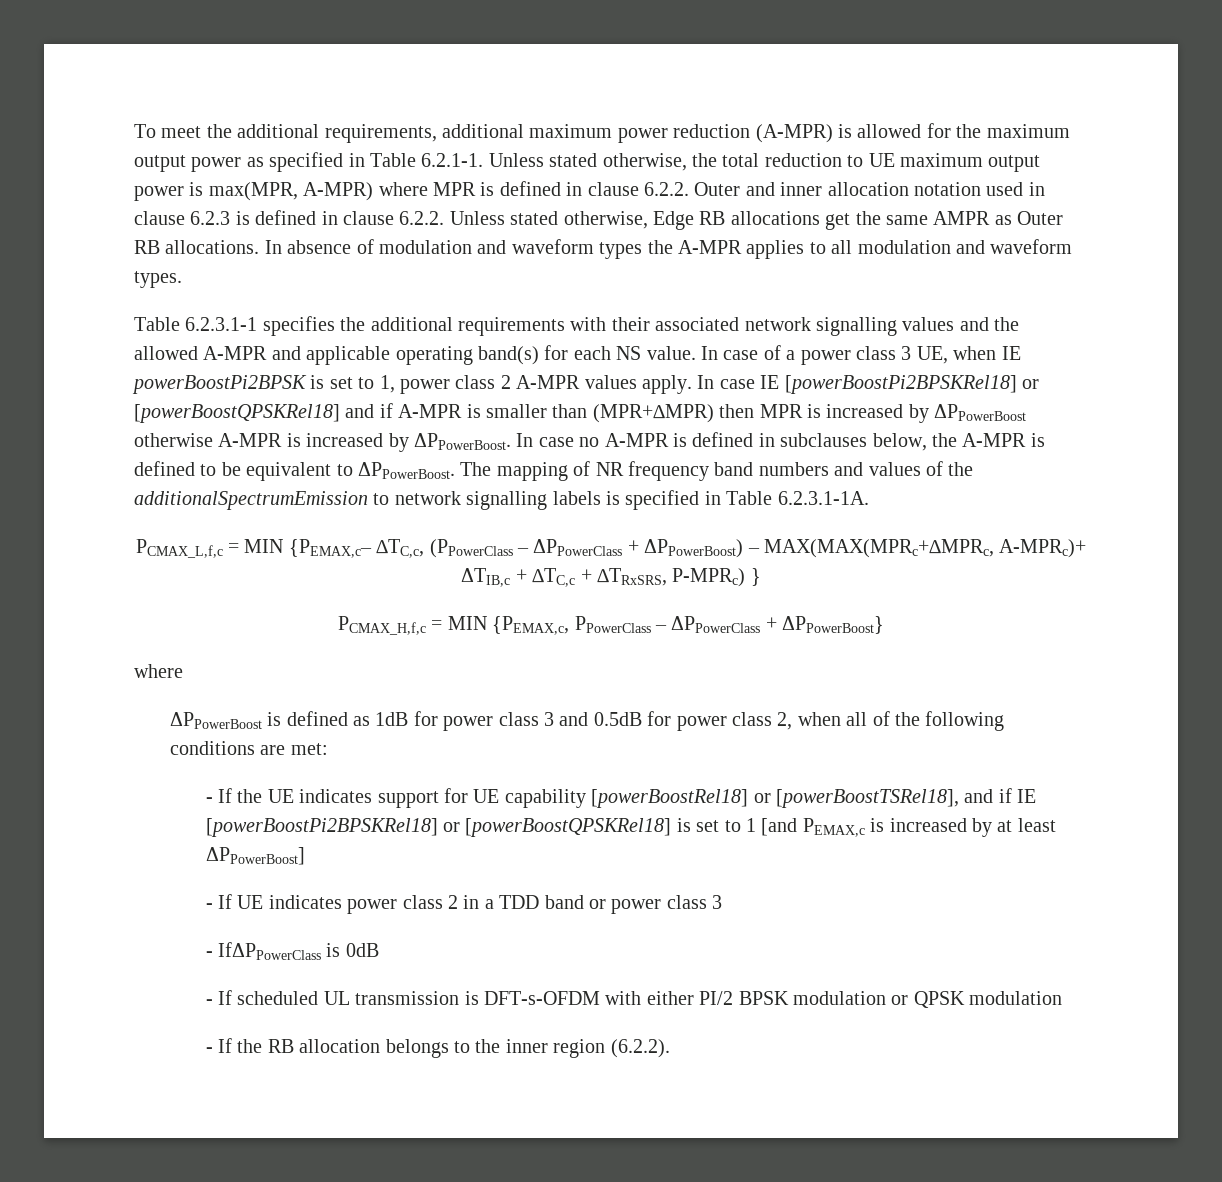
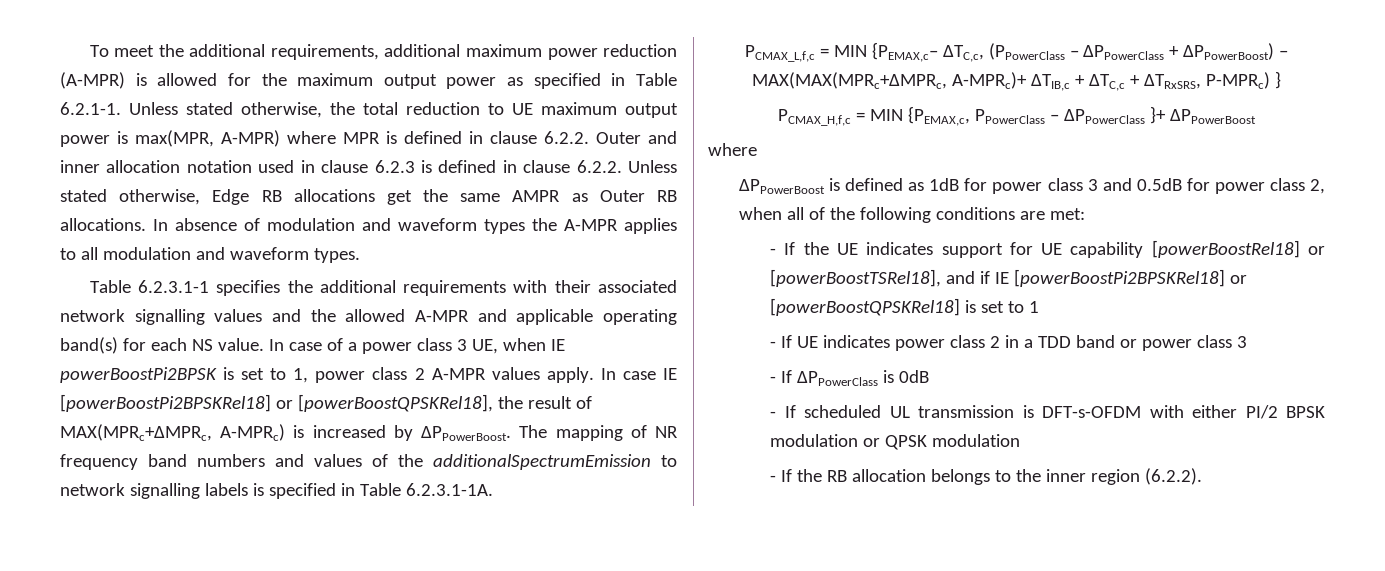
- In case IE [powerBoostPi2BPSKRel18] or [powerBoostQPSKRel18] and if A-MPR is smaller than (MPR+∆MPR) then MPR is increased by ΔPPowerBoost otherwise A-MPR is increased by ΔPPowerBoost. In case no A-MPR is defined in subclauses below, the A-MPR is defined to be equivalent to ΔPPowerBoost.
+ In case IE [powerBoostPi2BPSKRel18] or [powerBoostQPSKRel18], the result of MAX(MPRc+∆MPRc, A-MPRc) is increased by ΔPPowerBoost.
- PCMAX_H,f,c = MIN {PEMAX,c, PPowerClass – ΔPPowerClass + ΔPPowerBoost}
+ PCMAX_H,f,c = MIN {PEMAX,c, PPowerClass – ΔPPowerClass }+ ΔPPowerBoost
- - If the UE indicates support for UE capability [powerBoostRel18] or [powerBoostTSRel18], and if IE [powerBoostPi2BPSKRel18] or [powerBoostQPSKRel18] is set to 1 [and PEMAX,c is increased by at least ΔPPowerBoost]
+ - If the UE indicates support for UE capability [powerBoostRel18] or [powerBoostTSRel18], and if IE [powerBoostPi2BPSKRel18] or [powerBoostQPSKRel18] is set to 1
- - IfΔPPowerClass is 0dB
+ - If ΔPPowerClass is 0dB

